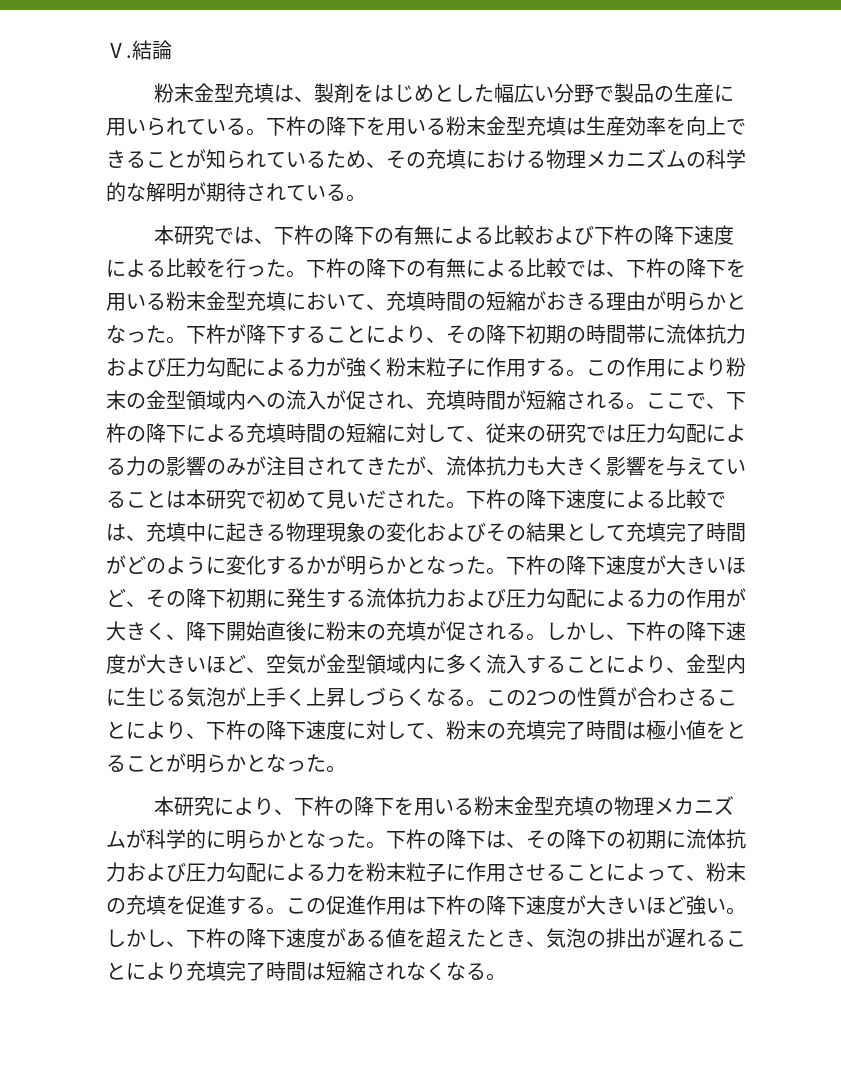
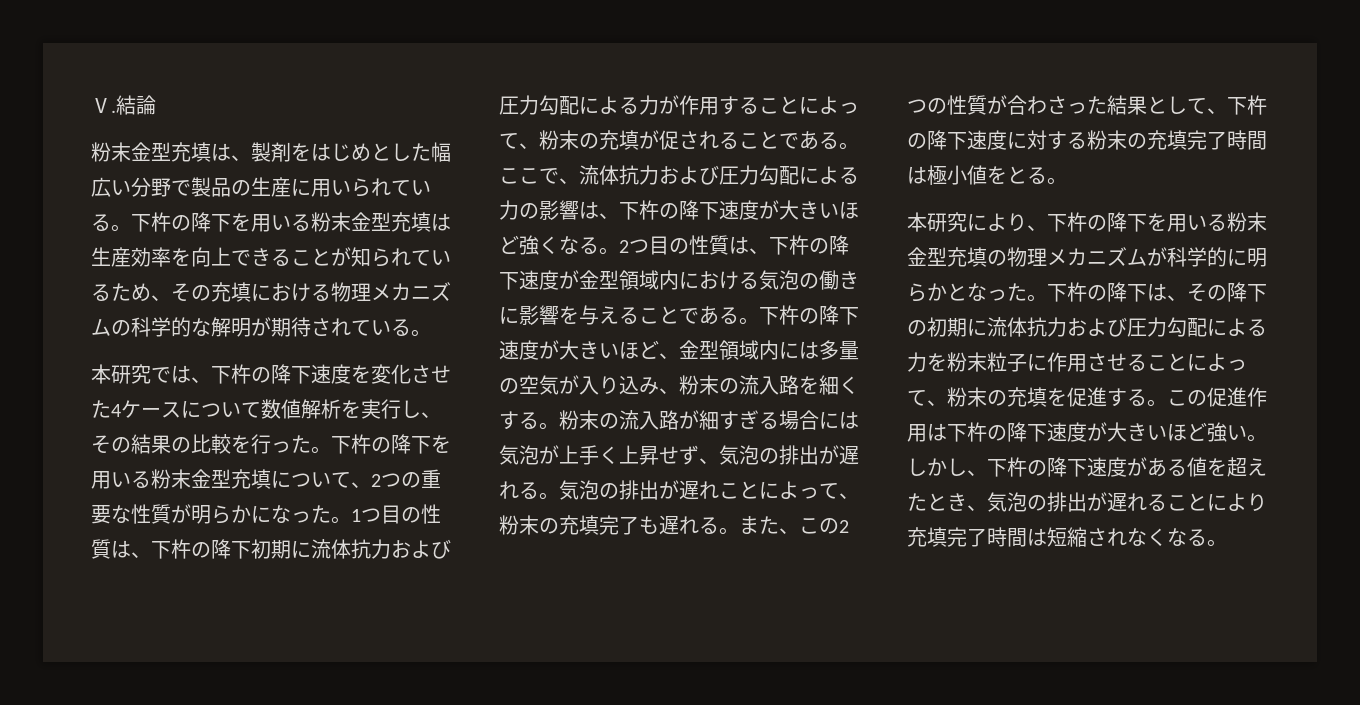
- 本研究では、下杵の降下の有無による比較および下杵の降下速度による比較を行った。
+ 本研究では、下杵の降下速度を変化させた4ケースについて数値解析を実行し、その結果の比較を行った。
- 下杵の降下の有無による比較では、下杵の降下を用いる粉末金型充填において、充填時間の短縮がおきる理由が明らかとなった。下杵が降下することにより、その降下初期の時間帯に流体抗力および圧力勾配による力が強く粉末粒子に作用する。この作用により粉末の金型領域内への流入が促され、充填時間が短縮される。ここで、下杵の降下による充填時間の短縮に対して、従来の研究では圧力勾配による力の影響のみが注目されてきたが、流体抗力も大きく影響を与えていることは本研究で初めて見いだされた。下杵の降下速度による比較では、充填中に起きる物理現象の変化およびその結果として充填完了時間がどのように変化するかが明らかとなった。下杵の降下速度が大きいほど、その降下初期に発生する流体抗力および圧力勾配による力の作用が大きく、降下開始直後に粉末の充填が促される。しかし、下杵の降下速度が大きいほど、空気が金型領域内に多く流入することにより、金型内に生じる気泡が上手く上昇しづらくなる。この2つの性質が合わさることにより、下杵の降下速度に対して、粉末の充填完了時間は極小値をとることが明らかとなった。
+ 下杵の降下を用いる粉末金型充填について、2つの重要な性質が明らかになった。1つ目の性質は、下杵の降下初期に流体抗力および圧力勾配による力が作用することによって、粉末の充填が促されることである。ここで、流体抗力および圧力勾配による力の影響は、下杵の降下速度が大きいほど強くなる。2つ目の性質は、下杵の降下速度が金型領域内における気泡の働きに影響を与えることである。下杵の降下速度が大きいほど、金型領域内には多量の空気が入り込み、粉末の流入路を細くする。粉末の流入路が細すぎる場合には気泡が上手く上昇せず、気泡の排出が遅れる。気泡の排出が遅れことによって、粉末の充填完了も遅れる。また、この2つの性質が合わさった結果として、下杵の降下速度に対する粉末の充填完了時間は極小値をとる。

